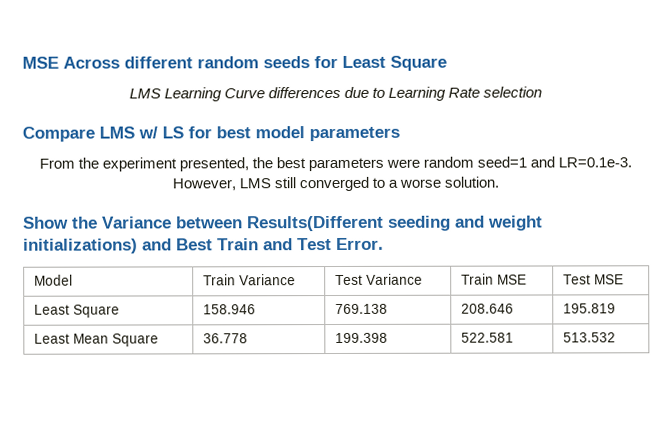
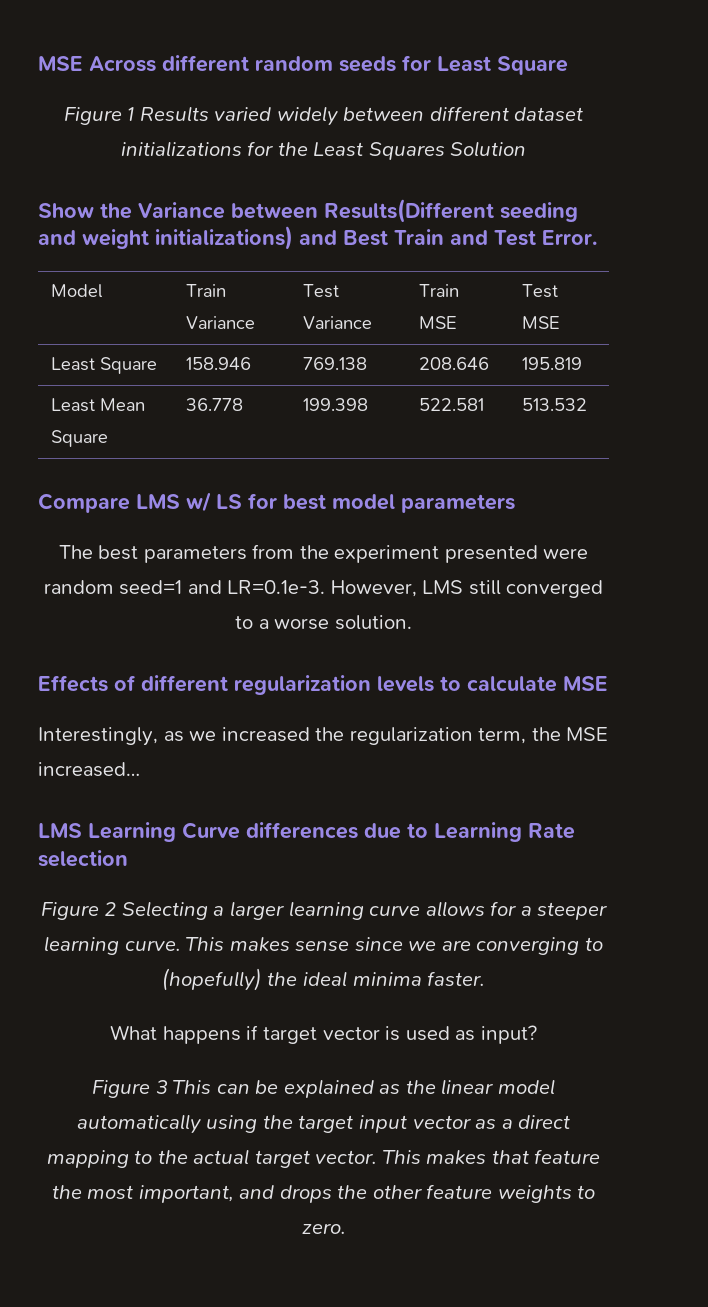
- LMS Learning Curve differences due to Learning Rate selection
- Compare LMS w/ LS for best model parameters
- From the experiment presented, the best parameters were random seed=1 and LR=0.1e-3. However, LMS still converged to a worse solution.
+ Figure 1 Results varied widely between different dataset initializations for the Least Squares Solution
+ Compare LMS w/ LS for best model parameters
+ The best parameters from the experiment presented were random seed=1 and LR=0.1e-3. However, LMS still converged to a worse solution.
+ Effects of different regularization levels to calculate MSE
+ Interestingly, as we increased the regularization term, the MSE increased…
+ LMS Learning Curve differences due to Learning Rate selection
+ Figure 2 Selecting a larger learning curve allows for a steeper learning curve. This makes sense since we are converging to (hopefully) the ideal minima faster.
+ What happens if target vector is used as input?
+ Figure 3 This can be explained as the linear model automatically using the target input vector as a direct mapping to the actual target vector. This makes that feature the most important, and drops the other feature weights to zero.

